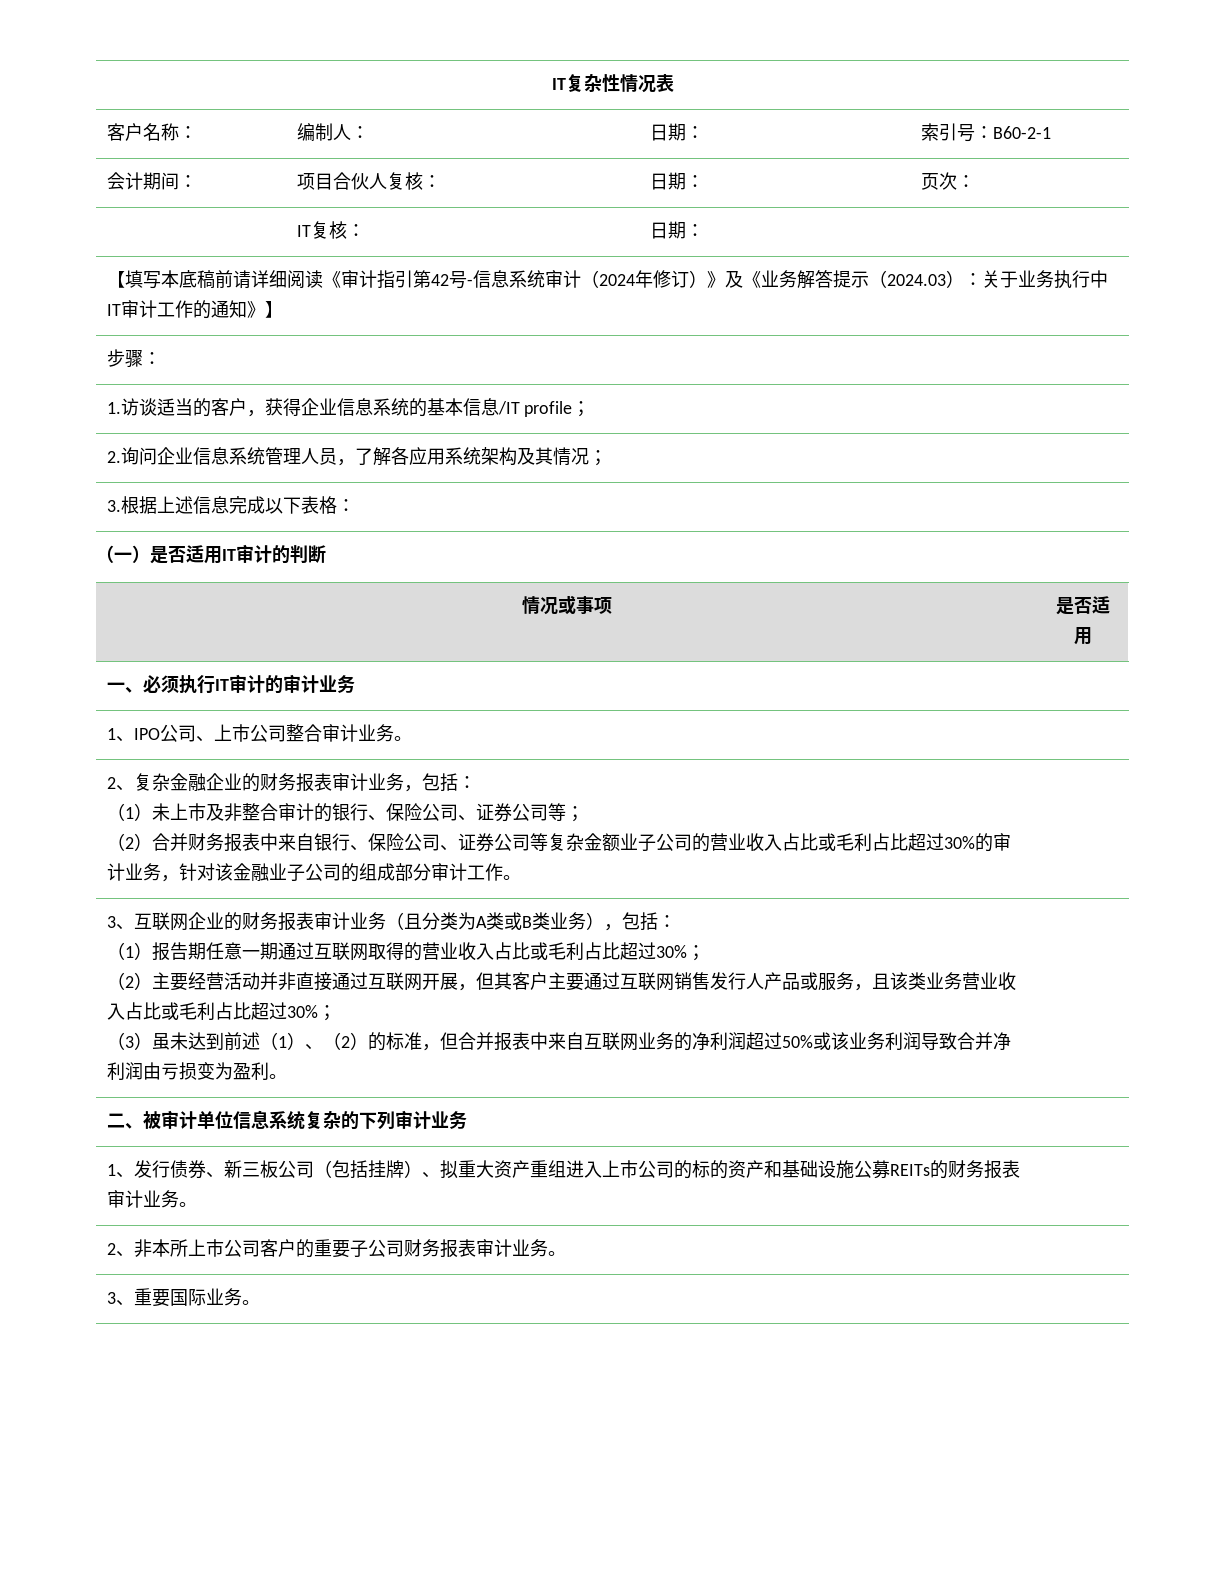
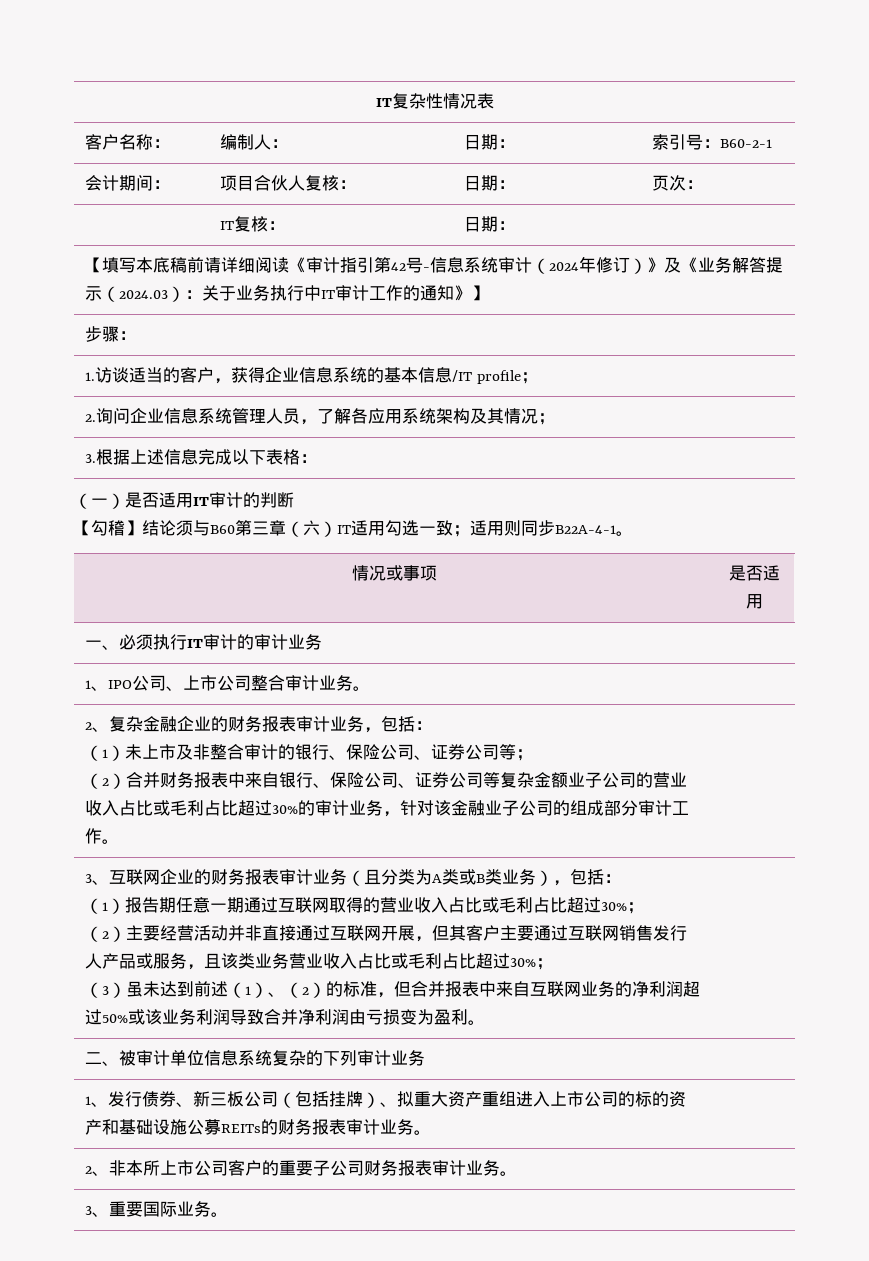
+ 【勾稽】结论须与B60第三章（六）IT适用勾选一致；适用则同步B22A-4-1。

